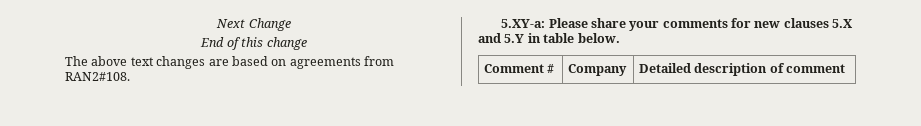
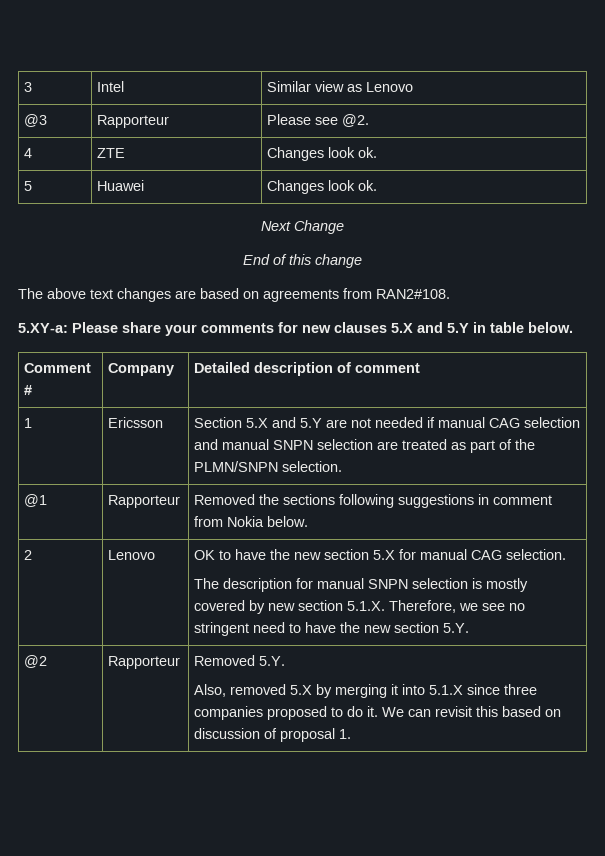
+ 3 | Intel | Similar view as Lenovo
+ @3 | Rapporteur | Please see @2.
+ 4 | ZTE | Changes look ok.
+ 5 | Huawei | Changes look ok.
+ 1 | Ericsson | Section 5.X and 5.Y are not needed if manual CAG selection and manual SNPN selection are treated as part of the PLMN/SNPN selection.
+ @1 | Rapporteur | Removed the sections following suggestions in comment from Nokia below.
+ 2 | Lenovo | OK to have the new section 5.X for manual CAG selection.
+ The description for manual SNPN selection is mostly covered by new section 5.1.X. Therefore, we see no stringent need to have the new section 5.Y.
+ @2 | Rapporteur | Removed 5.Y.
+ Also, removed 5.X by merging it into 5.1.X since three companies proposed to do it. We can revisit this based on discussion of proposal 1.

